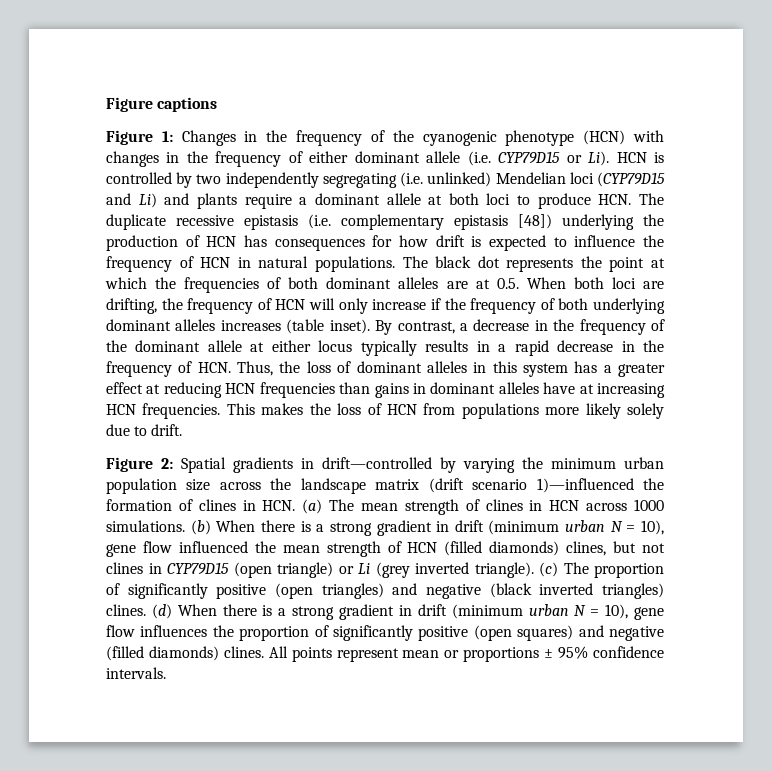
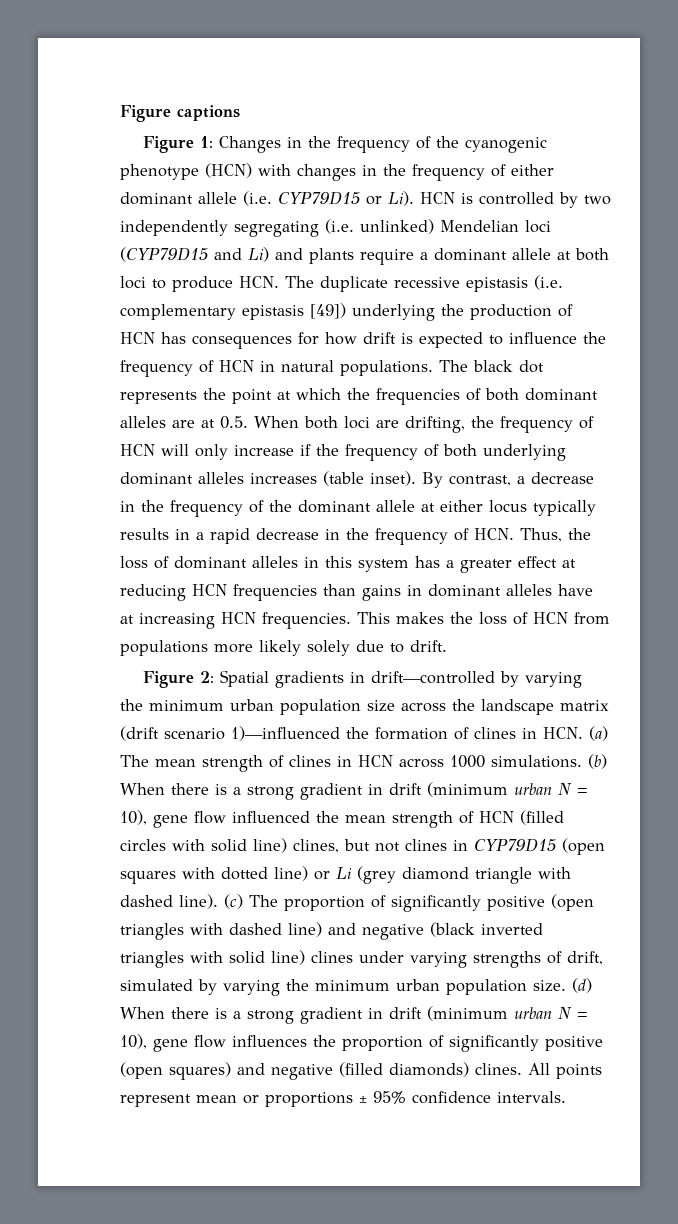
- Changes in the frequency of the cyanogenic phenotype (HCN) with changes in the frequency of either dominant allele (i.e. CYP79D15 or Li). HCN is controlled by two independently segregating (i.e. unlinked) Mendelian loci (CYP79D15 and Li) and plants require a dominant allele at both loci to produce HCN. The duplicate recessive epistasis (i.e. complementary epistasis [48]) underlying the production of HCN has consequences for how drift is expected to influence the frequency of HCN in natural populations.
+ Changes in the frequency of the cyanogenic phenotype (HCN) with changes in the frequency of either dominant allele (i.e. CYP79D15 or Li). HCN is controlled by two independently segregating (i.e. unlinked) Mendelian loci (CYP79D15 and Li) and plants require a dominant allele at both loci to produce HCN. The duplicate recessive epistasis (i.e. complementary epistasis [49]) underlying the production of HCN has consequences for how drift is expected to influence the frequency of HCN in natural populations.
- (b) When there is a strong gradient in drift (minimum urban N = 10), gene flow influenced the mean strength of HCN (filled diamonds) clines, but not clines in CYP79D15 (open triangle) or Li (grey inverted triangle).
+ (b) When there is a strong gradient in drift (minimum urban N = 10), gene flow influenced the mean strength of HCN (filled circles with solid line) clines, but not clines in CYP79D15 (open squares with dotted line) or Li (grey diamond triangle with dashed line).
- (c) The proportion of significantly positive (open triangles) and negative (black inverted triangles) clines.
+ (c) The proportion of significantly positive (open triangles with dashed line) and negative (black inverted triangles with solid line) clines under varying strengths of drift, simulated by varying the minimum urban population size.

